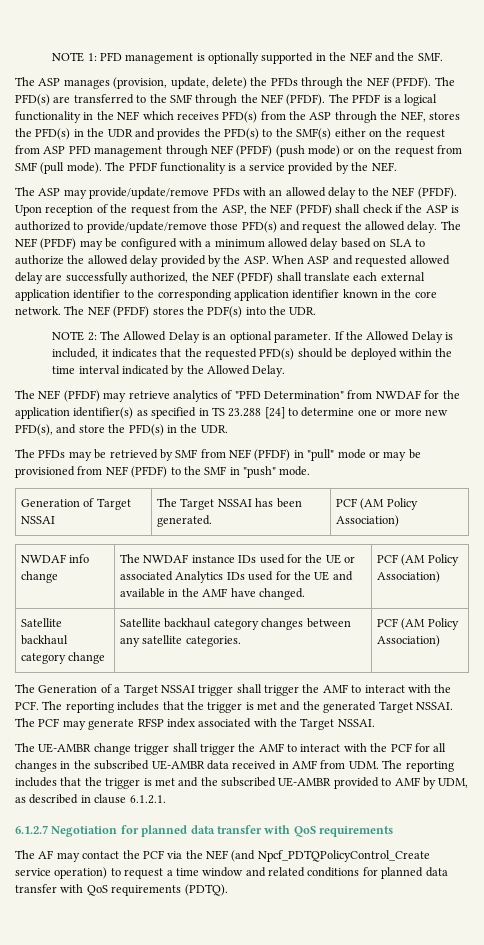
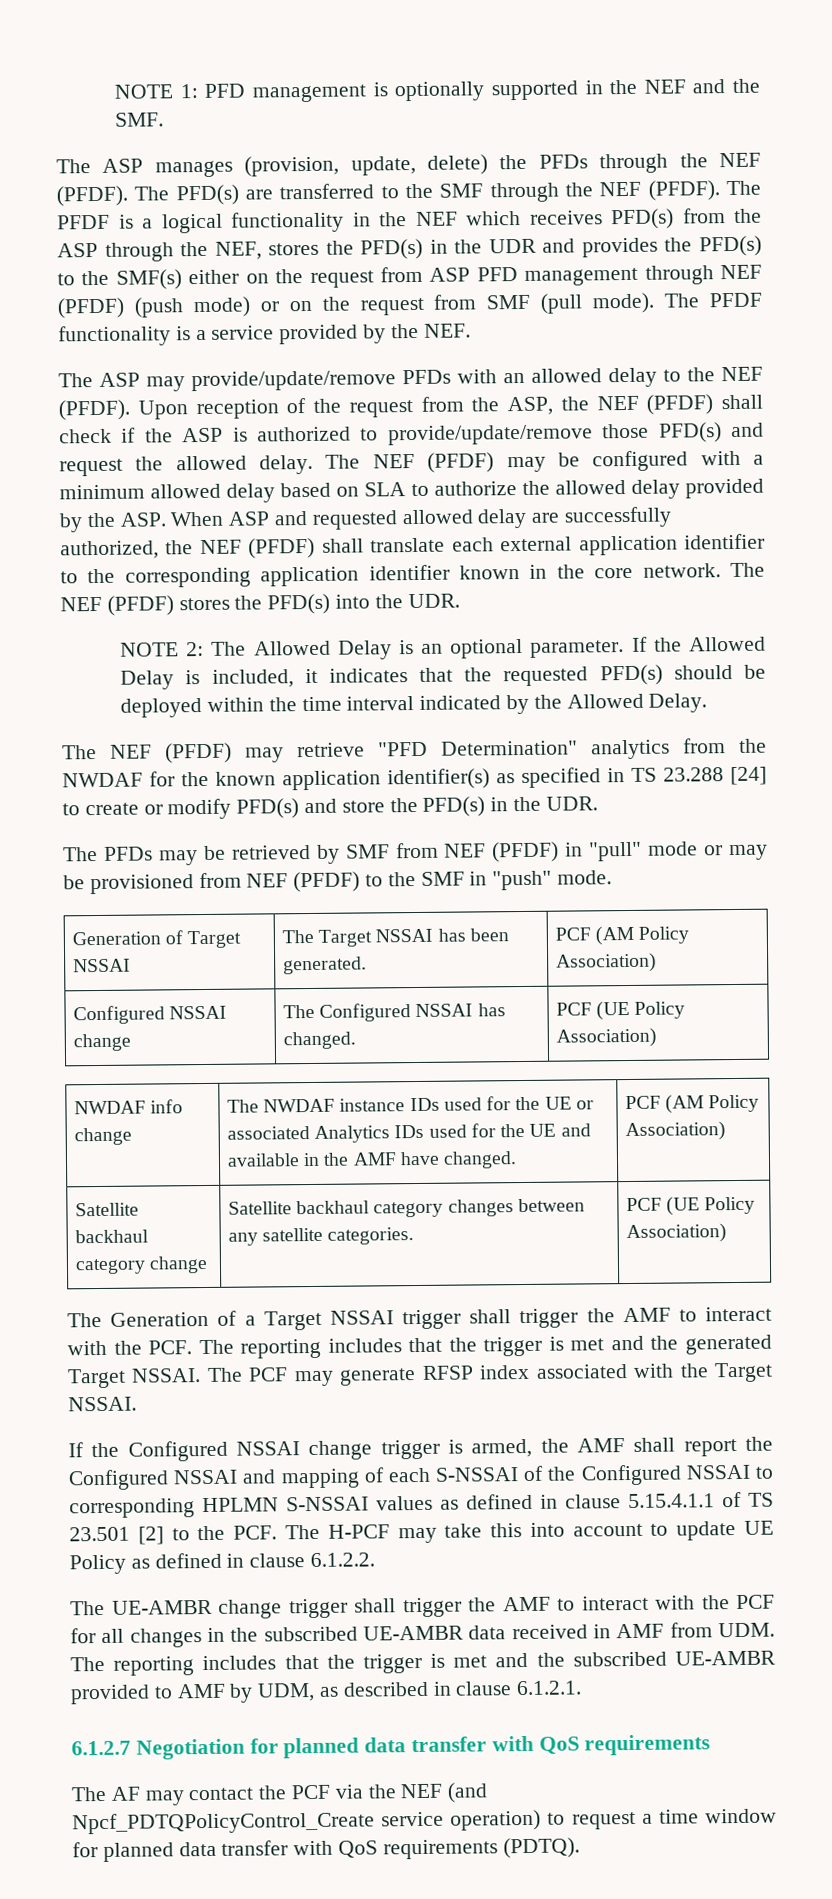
- The NEF (PFDF) stores the PDF(s) into the UDR.
+ The NEF (PFDF) stores the PFD(s) into the UDR.
- The NEF (PFDF) may retrieve analytics of "PFD Determination" from NWDAF for the application identifier(s) as specified in TS 23.288 [24] to determine one or more new PFD(s), and store the PFD(s) in the UDR.
+ The NEF (PFDF) may retrieve "PFD Determination" analytics from the NWDAF for the known application identifier(s) as specified in TS 23.288 [24] to create or modify PFD(s) and store the PFD(s) in the UDR.
+ Configured NSSAI change | The Configured NSSAI has changed. | PCF (UE Policy Association)
- Satellite backhaul category change | Satellite backhaul category changes between any satellite categories. | PCF (AM Policy Association)
+ Satellite backhaul category change | Satellite backhaul category changes between any satellite categories. | PCF (UE Policy Association)
+ If the Configured NSSAI change trigger is armed, the AMF shall report the Configured NSSAI and mapping of each S-NSSAI of the Configured NSSAI to corresponding HPLMN S-NSSAI values as defined in clause 5.15.4.1.1 of TS 23.501 [2] to the PCF. The H-PCF may take this into account to update UE Policy as defined in clause 6.1.2.2.
- The AF may contact the PCF via the NEF (and Npcf_PDTQPolicyControl_Create service operation) to request a time window and related conditions for planned data transfer with QoS requirements (PDTQ).
+ The AF may contact the PCF via the NEF (and Npcf_PDTQPolicyControl_Create service operation) to request a time window for planned data transfer with QoS requirements (PDTQ).

